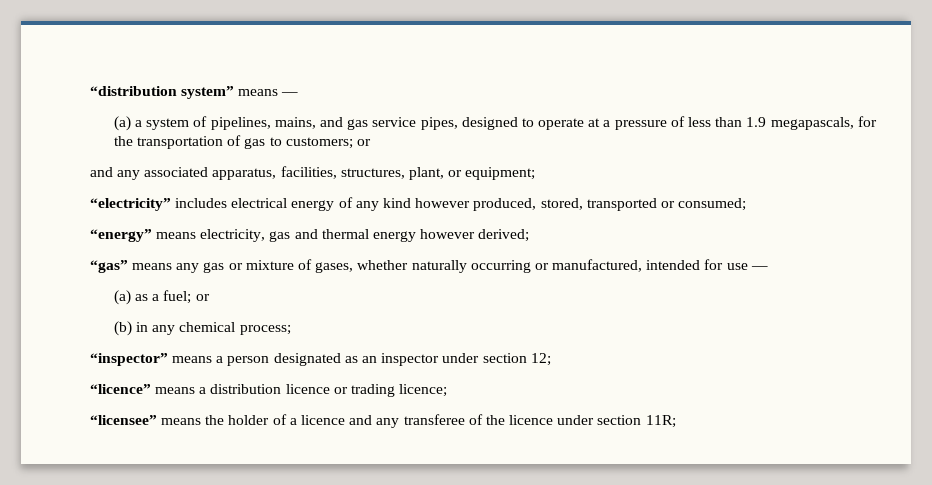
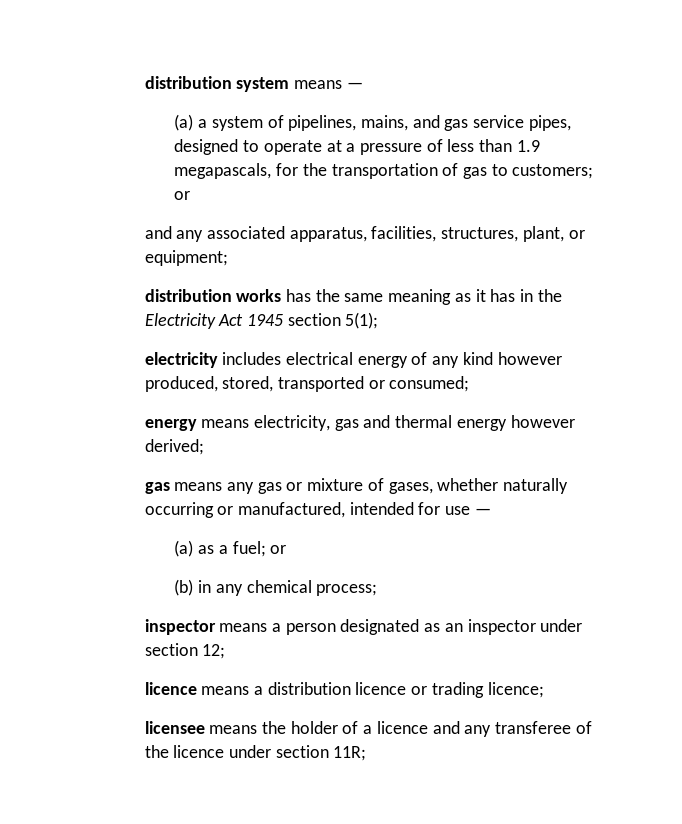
- “distribution system” means —
+ distribution system means —
- “electricity” includes electrical energy of any kind however produced, stored, transported or consumed;
+ distribution works has the same meaning as it has in the Electricity Act 1945 section 5(1);
+ electricity includes electrical energy of any kind however produced, stored, transported or consumed;
- “energy” means electricity, gas and thermal energy however derived;
+ energy means electricity, gas and thermal energy however derived;
- “gas” means any gas or mixture of gases, whether naturally occurring or manufactured, intended for use —
+ gas means any gas or mixture of gases, whether naturally occurring or manufactured, intended for use —
- “inspector” means a person designated as an inspector under section 12;
+ inspector means a person designated as an inspector under section 12;
- “licence” means a distribution licence or trading licence;
+ licence means a distribution licence or trading licence;
- “licensee” means the holder of a licence and any transferee of the licence under section 11R;
+ licensee means the holder of a licence and any transferee of the licence under section 11R;

